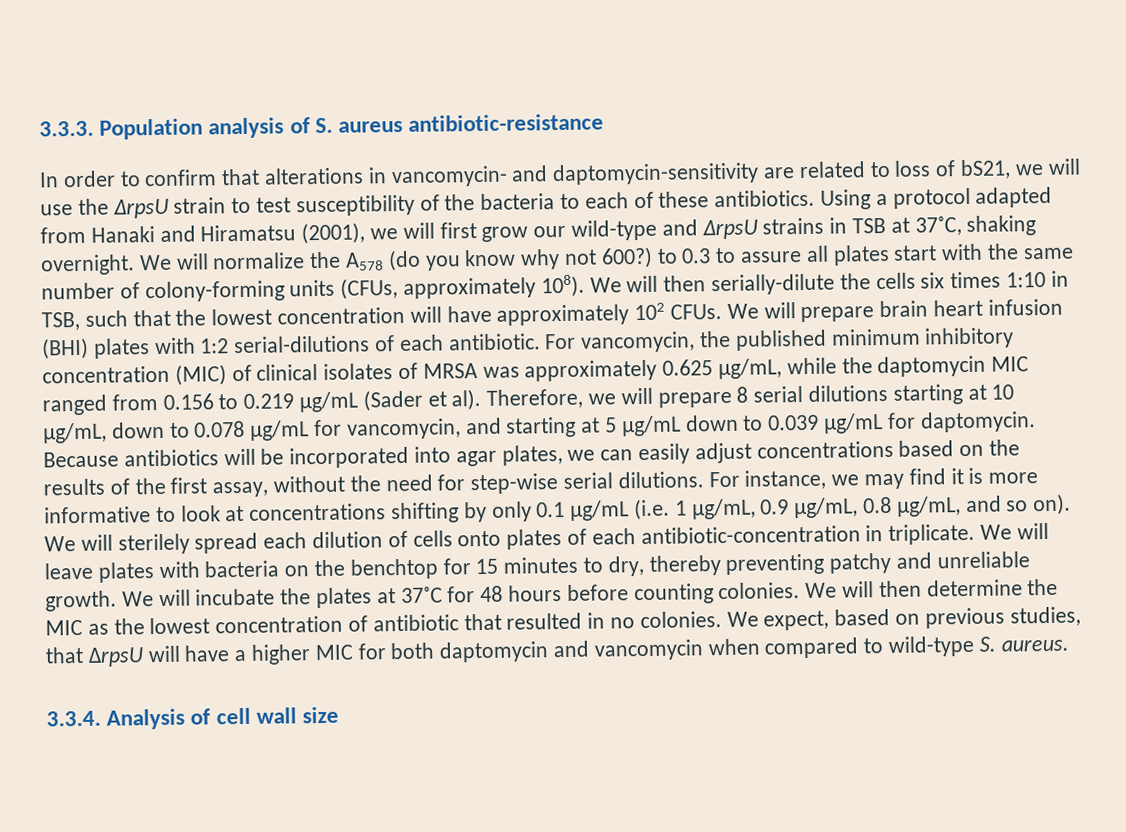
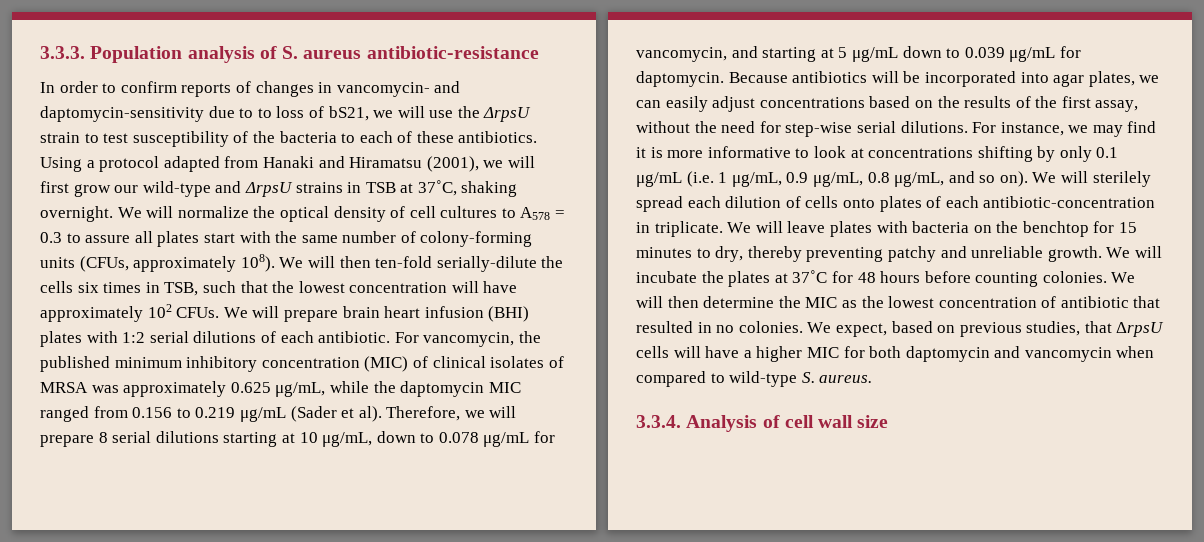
- In order to confirm that alterations in vancomycin- and daptomycin-sensitivity are related to loss of bS21, we will use the ΔrpsU strain to test susceptibility of the bacteria to each of these antibiotics.
+ In order to confirm reports of changes in vancomycin- and daptomycin-sensitivity due to to loss of bS21, we will use the ΔrpsU strain to test susceptibility of the bacteria to each of these antibiotics.
- We will normalize the A578 (do you know why not 600?) to 0.3 to assure all plates start with the same number of colony-forming units (CFUs, approximately 108).
+ We will normalize the optical density of cell cultures to A578 = 0.3 to assure all plates start with the same number of colony-forming units (CFUs, approximately 108).
- We will then serially-dilute the cells six times 1:10 in TSB, such that the lowest concentration will have approximately 102 CFUs.
+ We will then ten-fold serially-dilute the cells six times in TSB, such that the lowest concentration will have approximately 102 CFUs.
- We will prepare brain heart infusion (BHI) plates with 1:2 serial-dilutions of each antibiotic.
+ We will prepare brain heart infusion (BHI) plates with 1:2 serial dilutions of each antibiotic.
- We expect, based on previous studies, that ΔrpsU will have a higher MIC for both daptomycin and vancomycin when compared to wild-type S. aureus.
+ We expect, based on previous studies, that ΔrpsU cells will have a higher MIC for both daptomycin and vancomycin when compared to wild-type S. aureus.

